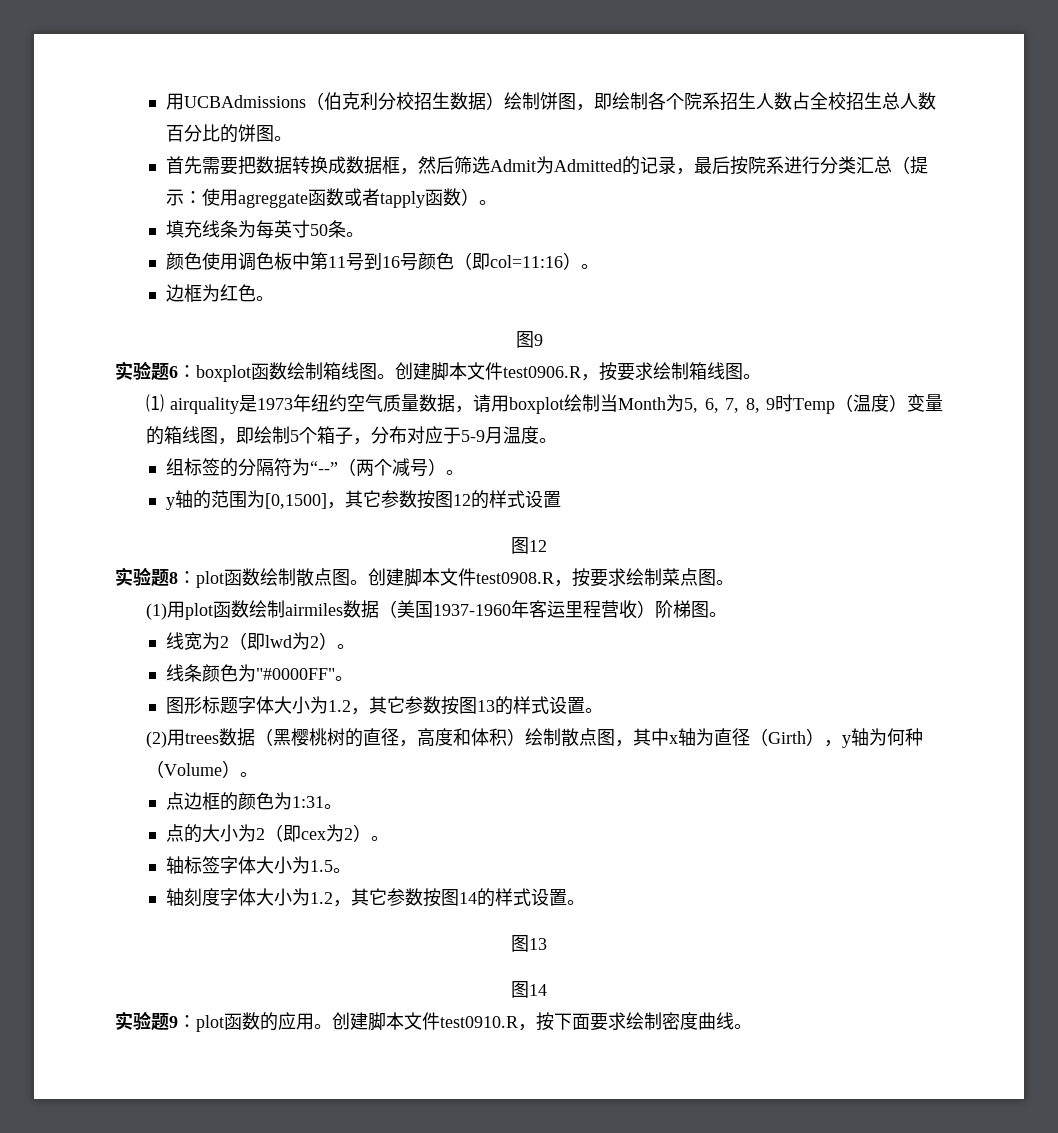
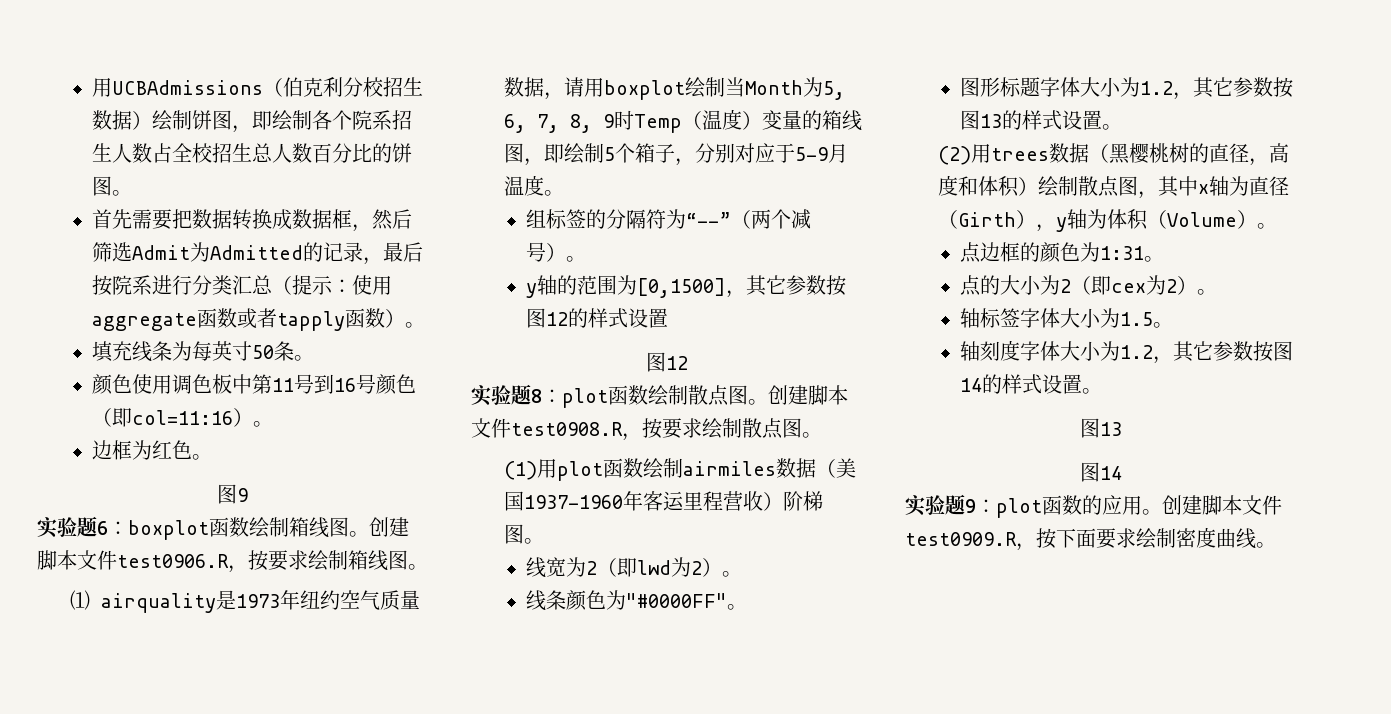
- 首先需要把数据转换成数据框，然后筛选Admit为Admitted的记录，最后按院系进行分类汇总（提示：使用agreggate函数或者tapply函数）。
+ 首先需要把数据转换成数据框，然后筛选Admit为Admitted的记录，最后按院系进行分类汇总（提示：使用aggregate函数或者tapply函数）。
- ⑴ airquality是1973年纽约空气质量数据，请用boxplot绘制当Month为5, 6, 7, 8, 9时Temp（温度）变量的箱线图，即绘制5个箱子，分布对应于5-9月温度。
+ ⑴ airquality是1973年纽约空气质量数据，请用boxplot绘制当Month为5, 6, 7, 8, 9时Temp（温度）变量的箱线图，即绘制5个箱子，分别对应于5-9月温度。
- 创建脚本文件test0908.R，按要求绘制菜点图。
+ 创建脚本文件test0908.R，按要求绘制散点图。
- (2)用trees数据（黑樱桃树的直径，高度和体积）绘制散点图，其中x轴为直径（Girth），y轴为何种（Volume）。
+ (2)用trees数据（黑樱桃树的直径，高度和体积）绘制散点图，其中x轴为直径（Girth），y轴为体积（Volume）。
- 创建脚本文件test0910.R，按下面要求绘制密度曲线。
+ 创建脚本文件test0909.R，按下面要求绘制密度曲线。

